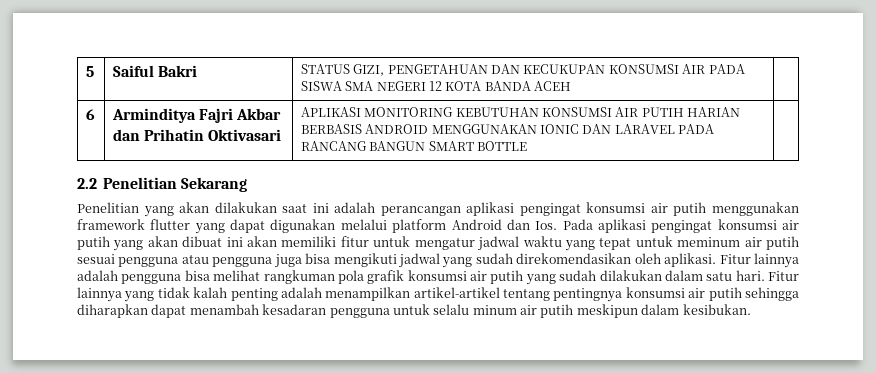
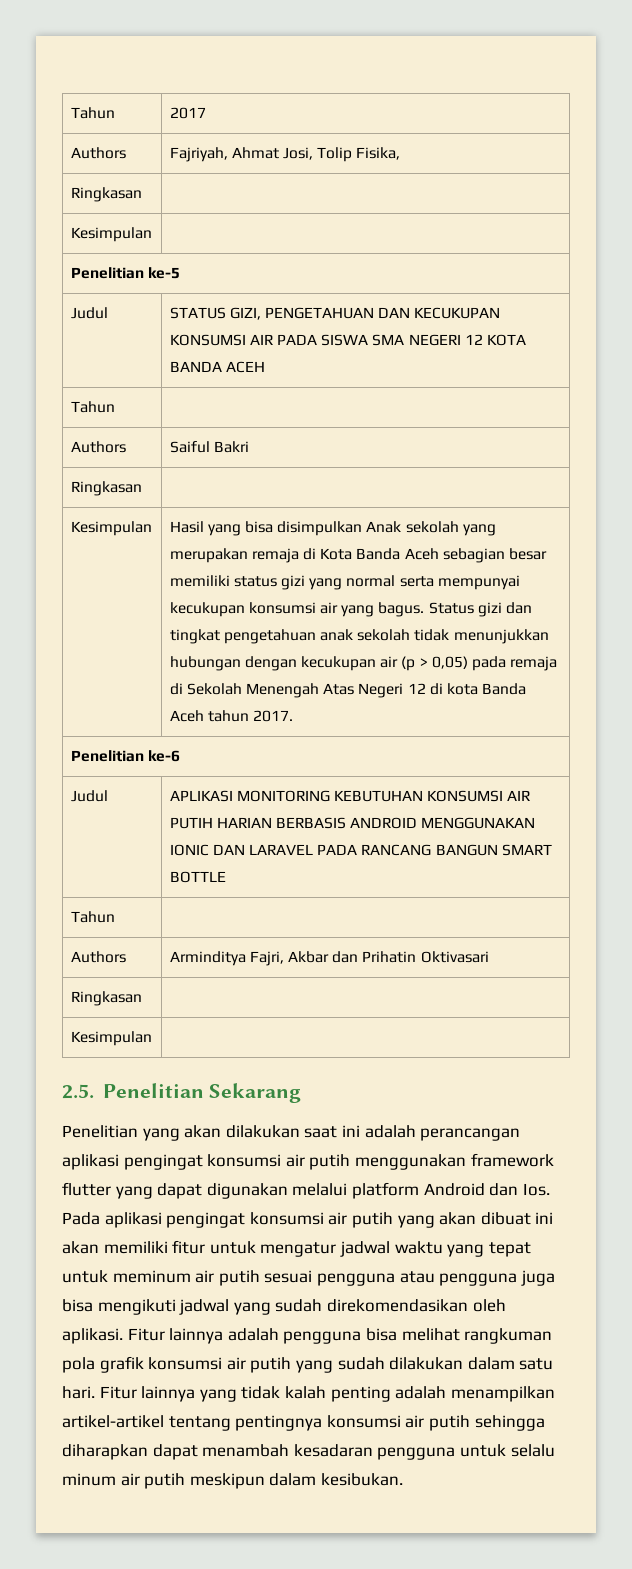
- 5 | Saiful Bakri | STATUS GIZI, PENGETAHUAN DAN KECUKUPAN KONSUMSI AIR PADA SISWA SMA NEGERI 12 KOTA BANDA ACEH |
- 6 | Arminditya Fajri Akbar dan Prihatin Oktivasari | APLIKASI MONITORING KEBUTUHAN KONSUMSI AIR PUTIH HARIAN BERBASIS ANDROID MENGGUNAKAN IONIC DAN LARAVEL PADA RANCANG BANGUN SMART BOTTLE |
- 2.2 Penelitian Sekarang
+ Tahun | 2017
+ Authors | Fajriyah, Ahmat Josi, Tolip Fisika,
+ Ringkasan |
+ Kesimpulan |
+ Penelitian ke-5
+ Judul | STATUS GIZI, PENGETAHUAN DAN KECUKUPAN KONSUMSI AIR PADA SISWA SMA NEGERI 12 KOTA BANDA ACEH
+ Tahun |
+ Authors | Saiful Bakri
+ Ringkasan |
+ Kesimpulan | Hasil yang bisa disimpulkan Anak sekolah yang merupakan remaja di Kota Banda Aceh sebagian besar memiliki status gizi yang normal serta mempunyai kecukupan konsumsi air yang bagus. Status gizi dan tingkat pengetahuan anak sekolah tidak menunjukkan hubungan dengan kecukupan air (p > 0,05) pada remaja di Sekolah Menengah Atas Negeri 12 di kota Banda Aceh tahun 2017.
+ Penelitian ke-6
+ Judul | APLIKASI MONITORING KEBUTUHAN KONSUMSI AIR PUTIH HARIAN BERBASIS ANDROID MENGGUNAKAN IONIC DAN LARAVEL PADA RANCANG BANGUN SMART BOTTLE
+ Tahun |
+ Authors | Arminditya Fajri, Akbar dan Prihatin Oktivasari
+ Ringkasan |
+ Kesimpulan |
+ 2.5. Penelitian Sekarang

